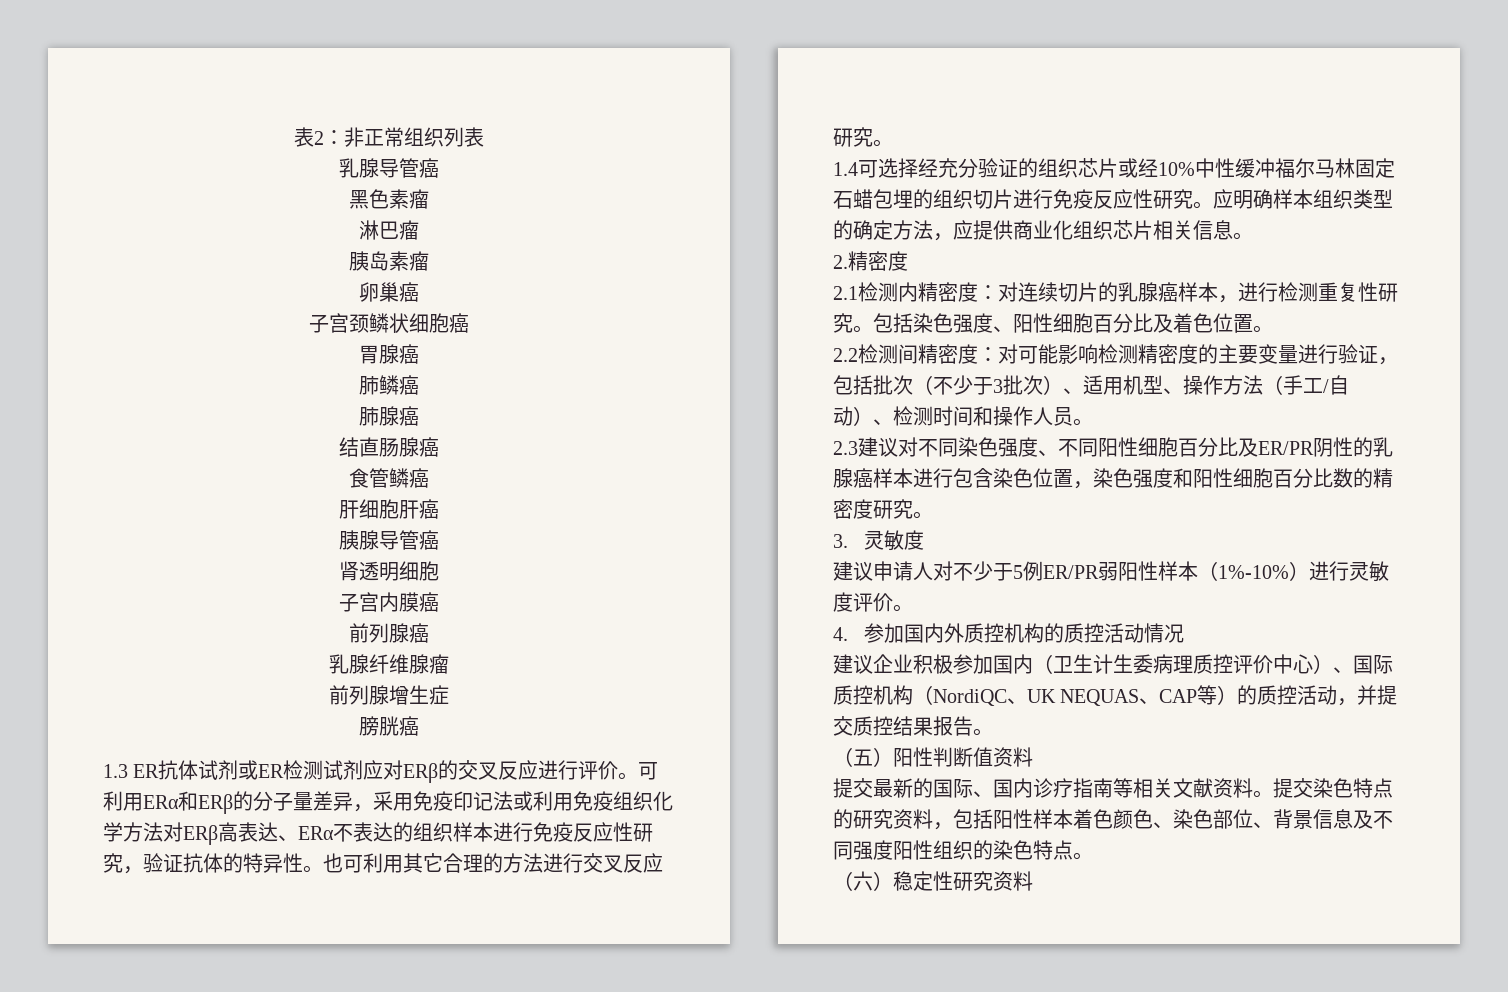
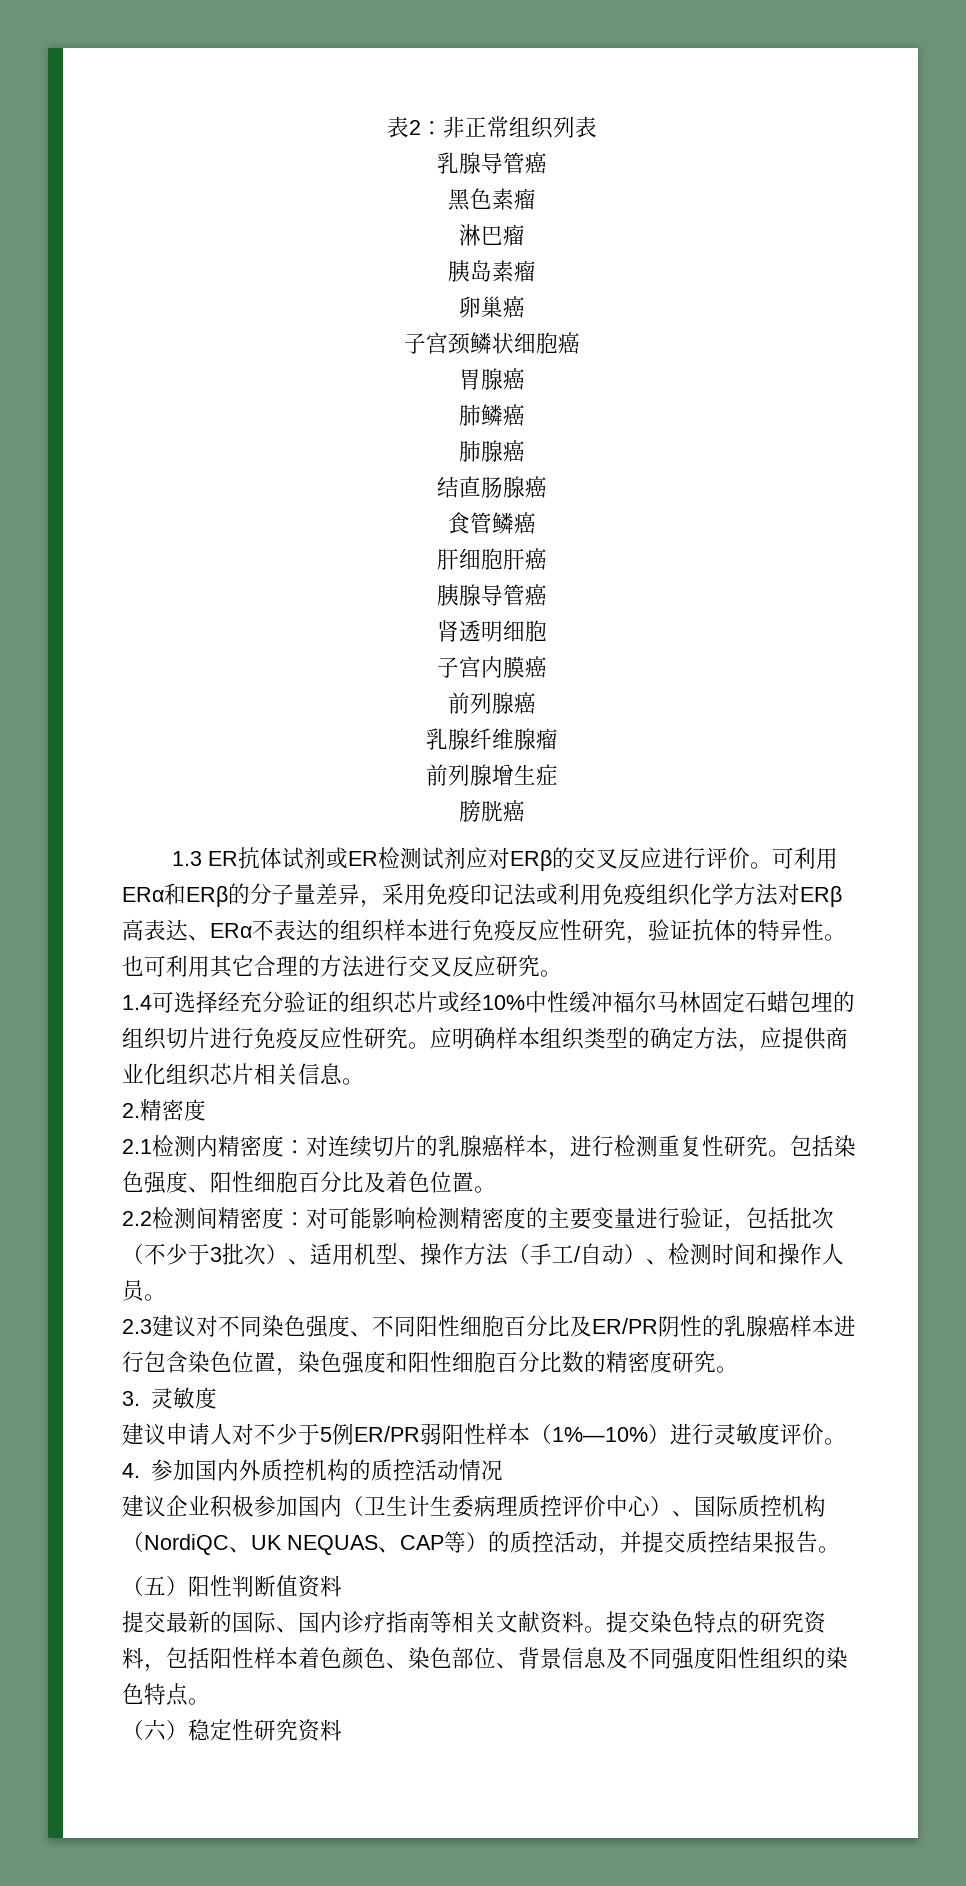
- 建议申请人对不少于5例ER/PR弱阳性样本（1%-10%）进行灵敏度评价。
+ 建议申请人对不少于5例ER/PR弱阳性样本（1%—10%）进行灵敏度评价。

